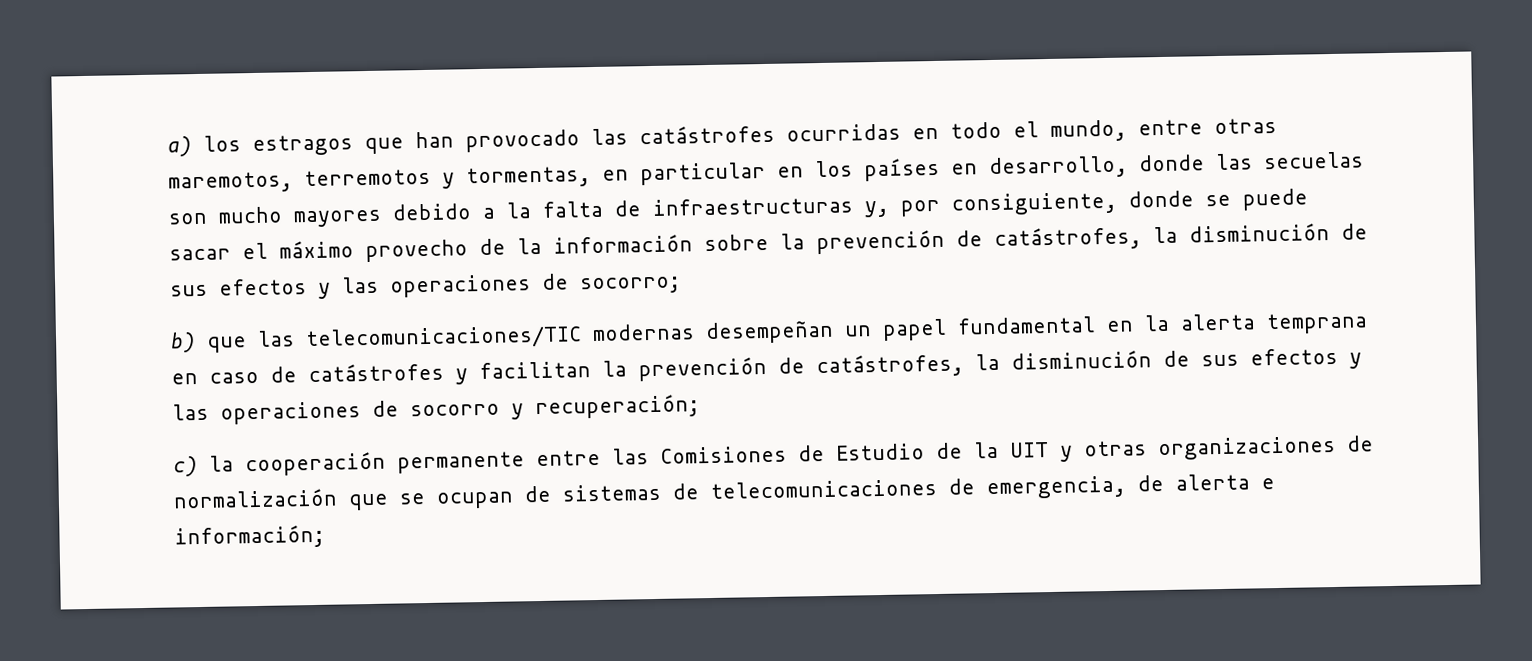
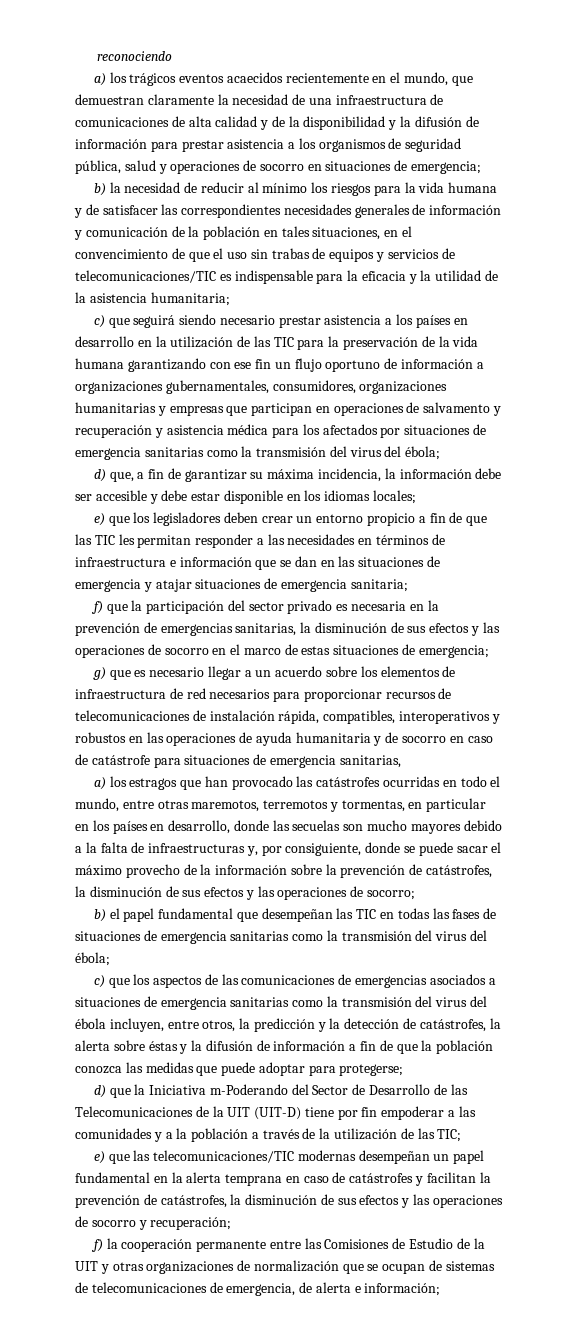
+ reconociendo
+ a) los trágicos eventos acaecidos recientemente en el mundo, que demuestran claramente la necesidad de una infraestructura de comunicaciones de alta calidad y de la disponibilidad y la difusión de información para prestar asistencia a los organismos de seguridad pública, salud y operaciones de socorro en situaciones de emergencia;
+ b) la necesidad de reducir al mínimo los riesgos para la vida humana y de satisfacer las correspondientes necesidades generales de información y comunicación de la población en tales situaciones, en el convencimiento de que el uso sin trabas de equipos y servicios de telecomunicaciones/TIC es indispensable para la eficacia y la utilidad de la asistencia humanitaria;
+ c) que seguirá siendo necesario prestar asistencia a los países en desarrollo en la utilización de las TIC para la preservación de la vida humana garantizando con ese fin un flujo oportuno de información a organizaciones gubernamentales, consumidores, organizaciones humanitarias y empresas que participan en operaciones de salvamento y recuperación y asistencia médica para los afectados por situaciones de emergencia sanitarias como la transmisión del virus del ébola;
+ d) que, a fin de garantizar su máxima incidencia, la información debe ser accesible y debe estar disponible en los idiomas locales;
+ e) que los legisladores deben crear un entorno propicio a fin de que las TIC les permitan responder a las necesidades en términos de infraestructura e información que se dan en las situaciones de emergencia y atajar situaciones de emergencia sanitaria;
+ f) que la participación del sector privado es necesaria en la prevención de emergencias sanitarias, la disminución de sus efectos y las operaciones de socorro en el marco de estas situaciones de emergencia;
+ g) que es necesario llegar a un acuerdo sobre los elementos de infraestructura de red necesarios para proporcionar recursos de telecomunicaciones de instalación rápida, compatibles, interoperativos y robustos en las operaciones de ayuda humanitaria y de socorro en caso de catástrofe para situaciones de emergencia sanitarias,
- b) que las telecomunicaciones/TIC modernas desempeñan un papel fundamental en la alerta temprana en caso de catástrofes y facilitan la prevención de catástrofes, la disminución de sus efectos y las operaciones de socorro y recuperación;
+ b) el papel fundamental que desempeñan las TIC en todas las fases de situaciones de emergencia sanitarias como la transmisión del virus del ébola;
+ c) que los aspectos de las comunicaciones de emergencias asociados a situaciones de emergencia sanitarias como la transmisión del virus del ébola incluyen, entre otros, la predicción y la detección de catástrofes, la alerta sobre éstas y la difusión de información a fin de que la población conozca las medidas que puede adoptar para protegerse;
+ d) que la Iniciativa m-Poderando del Sector de Desarrollo de las Telecomunicaciones de la UIT (UIT-D) tiene por fin empoderar a las comunidades y a la población a través de la utilización de las TIC;
+ e) que las telecomunicaciones/TIC modernas desempeñan un papel fundamental en la alerta temprana en caso de catástrofes y facilitan la prevención de catástrofes, la disminución de sus efectos y las operaciones de socorro y recuperación;
- c) la cooperación permanente entre las Comisiones de Estudio de la UIT y otras organizaciones de normalización que se ocupan de sistemas de telecomunicaciones de emergencia, de alerta e información;
+ f) la cooperación permanente entre las Comisiones de Estudio de la UIT y otras organizaciones de normalización que se ocupan de sistemas de telecomunicaciones de emergencia, de alerta e información;

